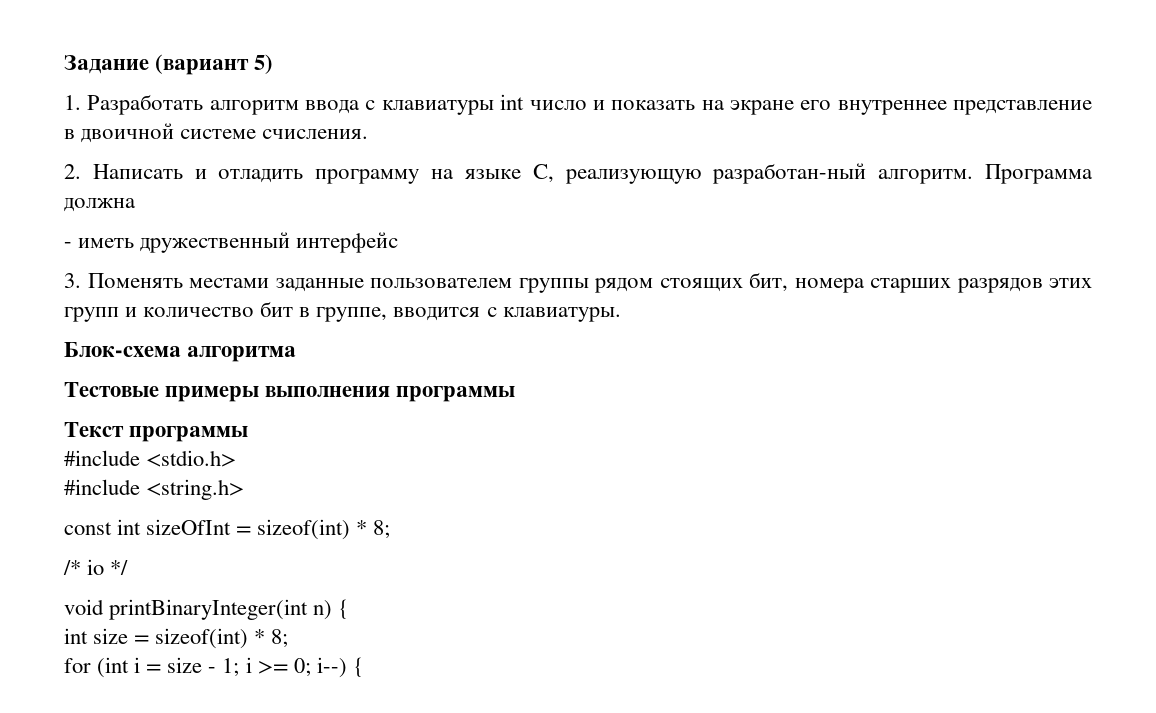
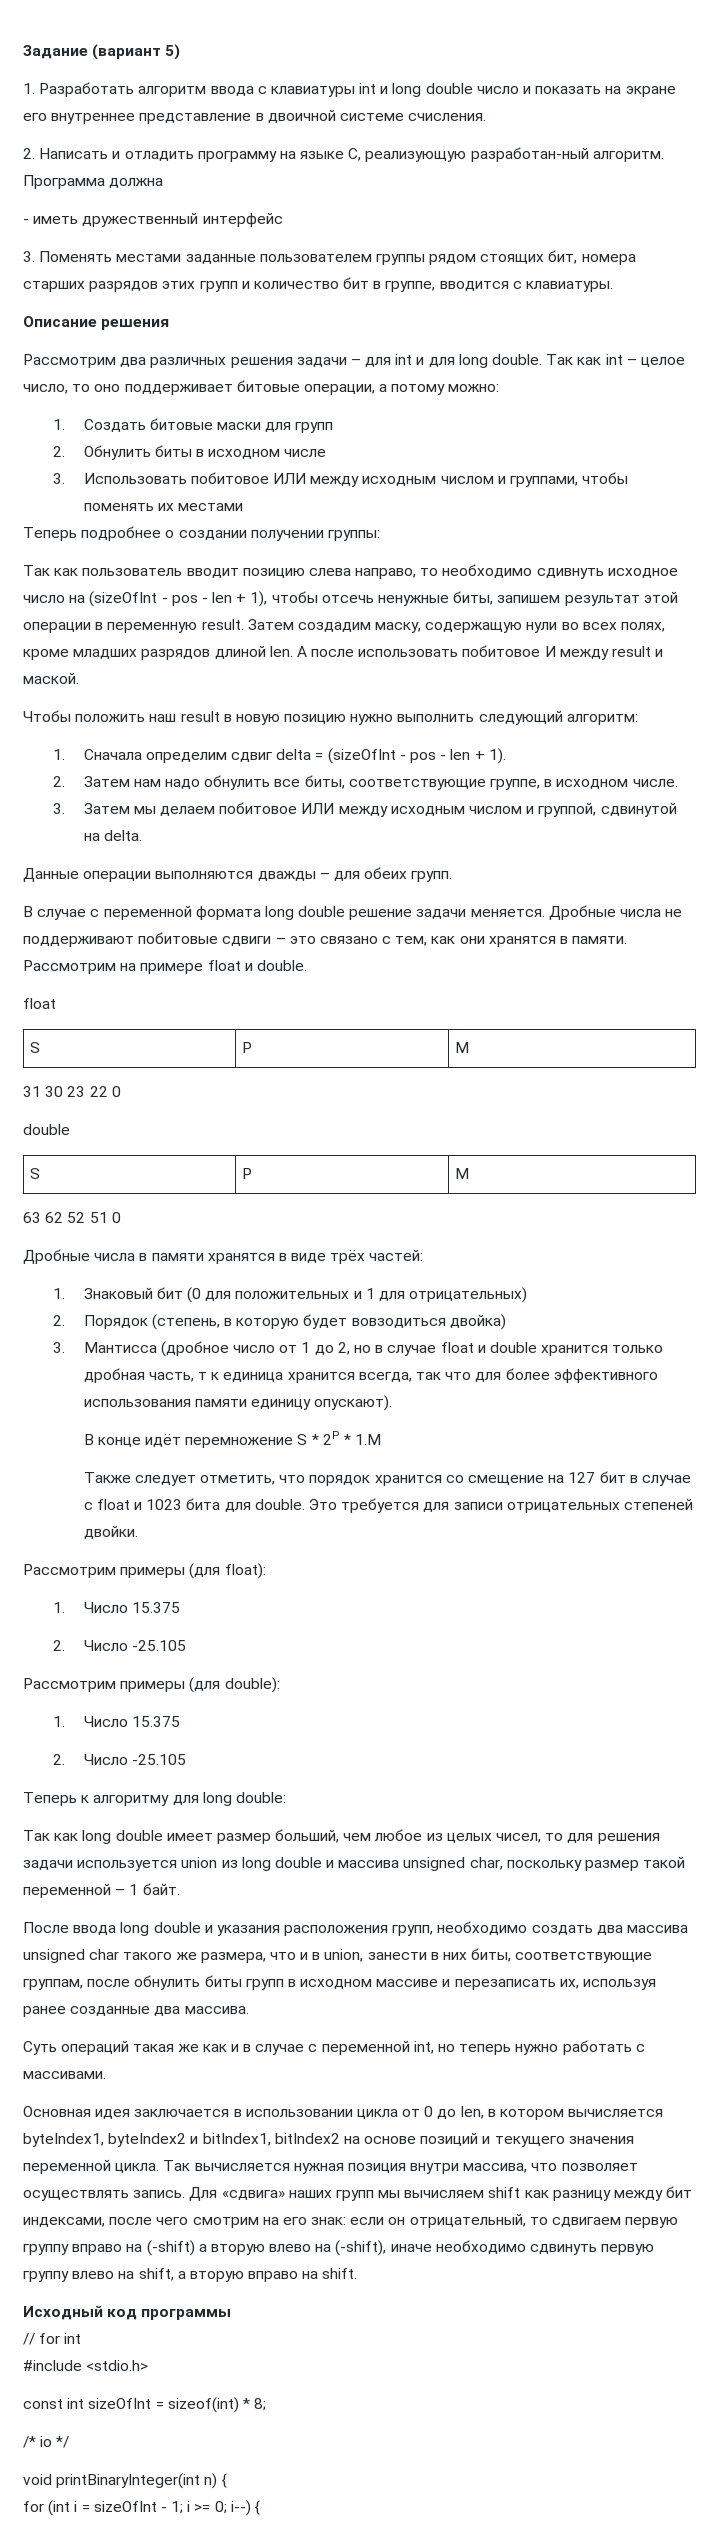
- 1. Разработать алгоритм ввода с клавиатуры int число и показать на экране его внутреннее представление в двоичной системе счисления.
+ 1. Разработать алгоритм ввода с клавиатуры int и long double число и показать на экране его внутреннее представление в двоичной системе счисления.
- Блок-схема алгоритма
- Тестовые примеры выполнения программы
- Текст программы
+ Описание решения
+ Рассмотрим два различных решения задачи – для int и для long double. Так как int – целое число, то оно поддерживает битовые операции, а потому можно:
+ 1. Создать битовые маски для групп
+ 2. Обнулить биты в исходном числе
+ 3. Использовать побитовое ИЛИ между исходным числом и группами, чтобы поменять их местами
+ Теперь подробнее о создании получении группы:
+ Так как пользователь вводит позицию слева направо, то необходимо сдивнуть исходное число на (sizeOfInt - pos - len + 1), чтобы отсечь ненужные биты, запишем результат этой операции в переменную result. Затем создадим маску, содержащую нули во всех полях, кроме младших разрядов длиной len. А после использовать побитовое И между result и маской.
+ Чтобы положить наш result в новую позицию нужно выполнить следующий алгоритм:
+ 1. Сначала определим сдвиг delta = (sizeOfInt - pos - len + 1).
+ 2. Затем нам надо обнулить все биты, соответствующие группе, в исходном числе.
+ 3. Затем мы делаем побитовое ИЛИ между исходным числом и группой, сдвинутой на delta.
+ Данные операции выполняются дважды – для обеих групп.
+ В случае с переменной формата long double решение задачи меняется. Дробные числа не поддерживают побитовые сдвиги – это связано с тем, как они хранятся в памяти. Рассмотрим на примере float и double.
+ float
+ S | P | M
+ 31 30 23 22 0
+ double
+ S | P | M
+ 63 62 52 51 0
+ Дробные числа в памяти хранятся в виде трёх частей:
+ 1. Знаковый бит (0 для положительных и 1 для отрицательных)
+ 2. Порядок (степень, в которую будет вовзодиться двойка)
+ 3. Мантисса (дробное число от 1 до 2, но в случае float и double хранится только дробная часть, т к единица хранится всегда, так что для более эффективного использования памяти единицу опускают).
+ В конце идёт перемножение S * 2P * 1.M
+ Также следует отметить, что порядок хранится со смещение на 127 бит в случае с float и 1023 бита для double. Это требуется для записи отрицательных степеней двойки.
+ Рассмотрим примеры (для float):
+ 1. Число 15.375
+ 2. Число -25.105
+ Рассмотрим примеры (для double):
+ 1. Число 15.375
+ 2. Число -25.105
+ Теперь к алгоритму для long double:
+ Так как long double имеет размер больший, чем любое из целых чисел, то для решения задачи используется union из long double и массива unsigned char, поскольку размер такой переменной – 1 байт.
+ После ввода long double и указания расположения групп, необходимо создать два массива unsigned char такого же размера, что и в union, занести в них биты, соответствующие группам, после обнулить биты групп в исходном массиве и перезаписать их, используя ранее созданные два массива.
+ Суть операций такая же как и в случае с переменной int, но теперь нужно работать с массивами.
+ Основная идея заключается в использовании цикла от 0 до len, в котором вычисляется byteIndex1, byteIndex2 и bitIndex1, bitIndex2 на основе позиций и текущего значения переменной цикла. Так вычисляется нужная позиция внутри массива, что позволяет осуществлять запись. Для «сдвига» наших групп мы вычисляем shift как разницу между бит индексами, после чего смотрим на его знак: если он отрицательный, то сдвигаем первую группу вправо на (-shift) а вторую влево на (-shift), иначе необходимо сдвинуть первую группу влево на shift, а вторую вправо на shift.
+ Исходный код программы
+ // for int
- #include <string.h>
- int size = sizeof(int) * 8;
- for (int i = size - 1; i >= 0; i--) {
+ for (int i = sizeOfInt - 1; i >= 0; i--) {

